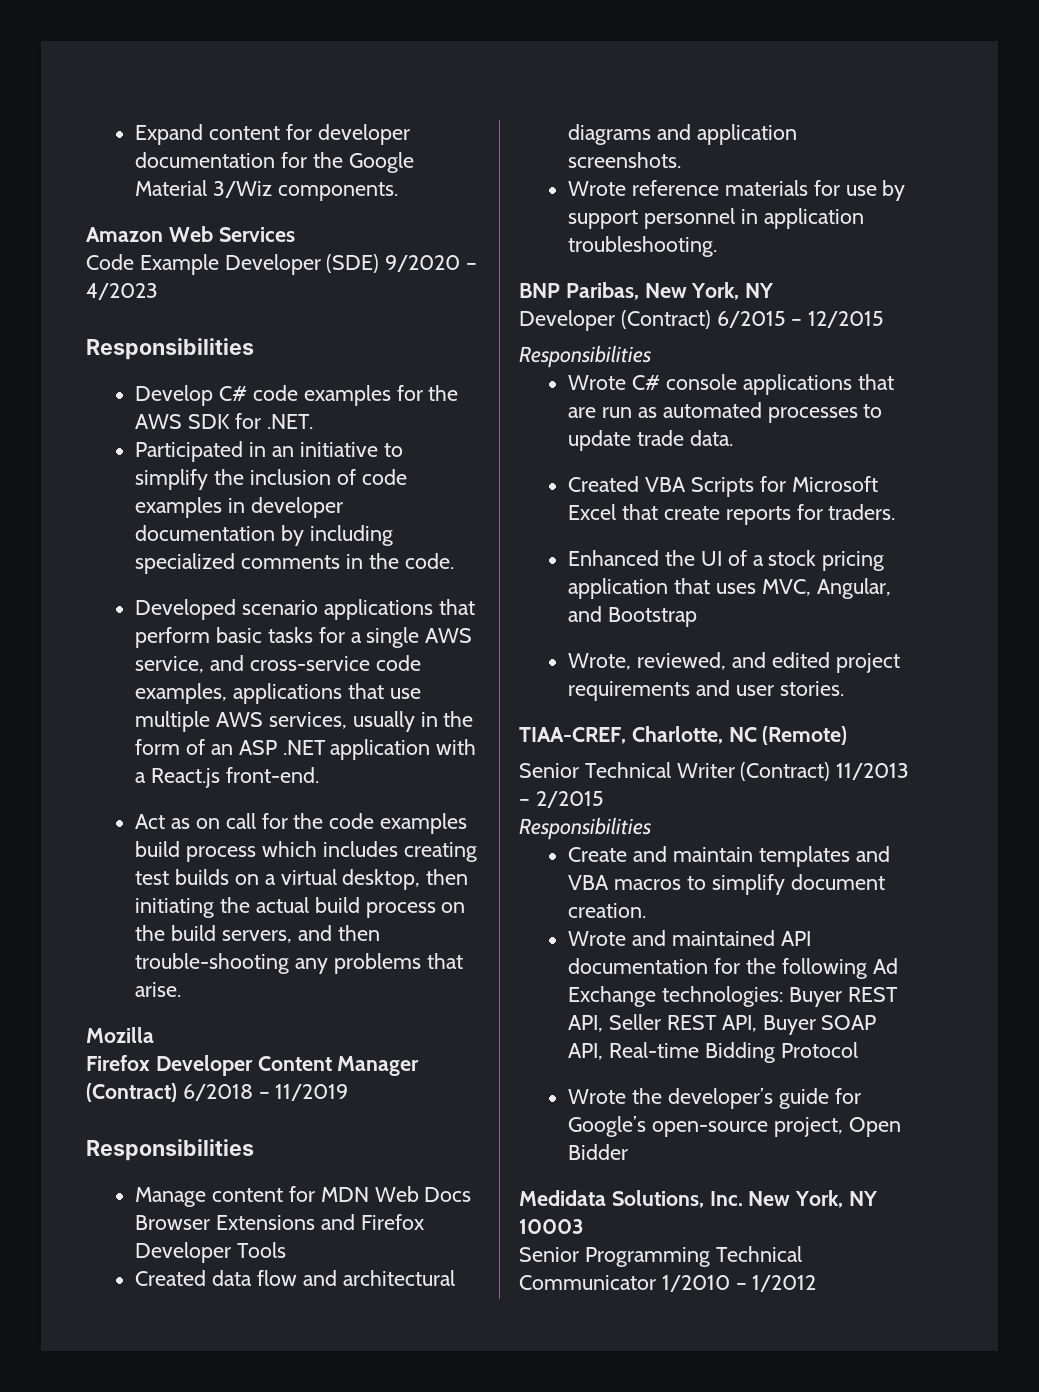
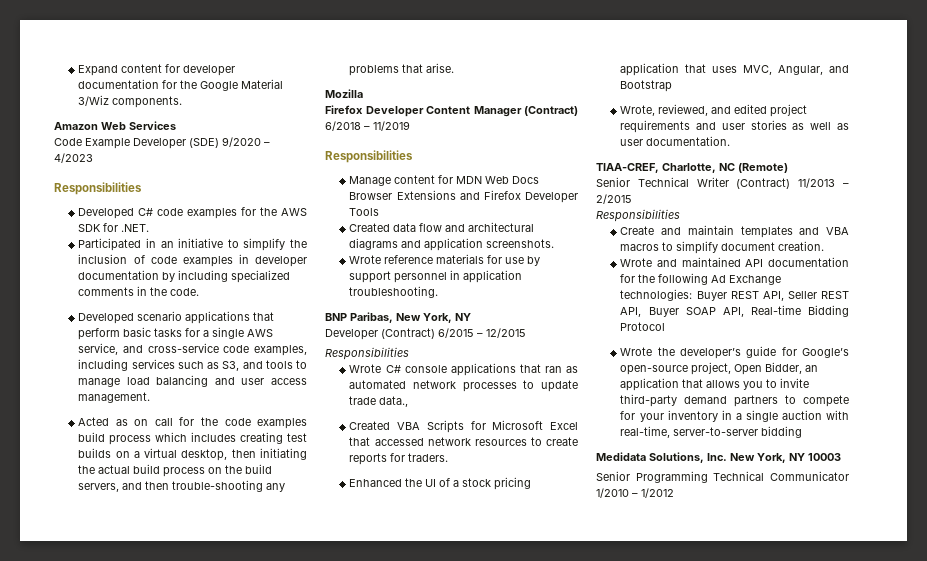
- Develop C# code examples for the AWS SDK for .NET.
+ Developed C# code examples for the AWS SDK for .NET.
- Developed scenario applications that perform basic tasks for a single AWS service, and cross-service code examples, applications that use multiple AWS services, usually in the form of an ASP .NET application with a React.js front-end.
- Act as on call for the code examples build process which includes creating test builds on a virtual desktop, then initiating the actual build process on the build servers, and then trouble-shooting any problems that arise.
+ Developed scenario applications that perform basic tasks for a single AWS service, and cross-service code examples, including services such as S3, and tools to manage load balancing and user access management.
+ Acted as on call for the code examples build process which includes creating test builds on a virtual desktop, then initiating the actual build process on the build servers, and then trouble-shooting any problems that arise.
- Wrote C# console applications that are run as automated processes to update trade data.
+ Wrote C# console applications that ran as automated network processes to update trade data.,
- Created VBA Scripts for Microsoft Excel that create reports for traders.
+ Created VBA Scripts for Microsoft Excel that accessed network resources to create reports for traders.
- Wrote, reviewed, and edited project requirements and user stories.
+ Wrote, reviewed, and edited project requirements and user stories as well as user documentation.
- Wrote the developer’s guide for Google’s open-source project, Open Bidder
+ Wrote the developer’s guide for Google’s open-source project, Open Bidder, an application that allows you to invite third-party demand partners to compete for your inventory in a single auction with real-time, server-to-server bidding

